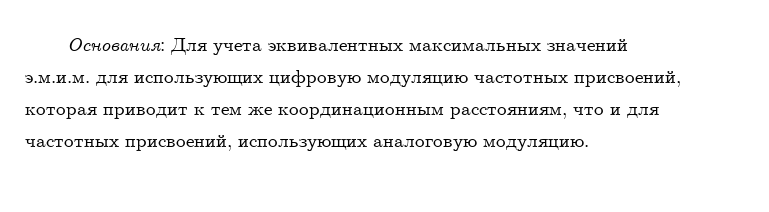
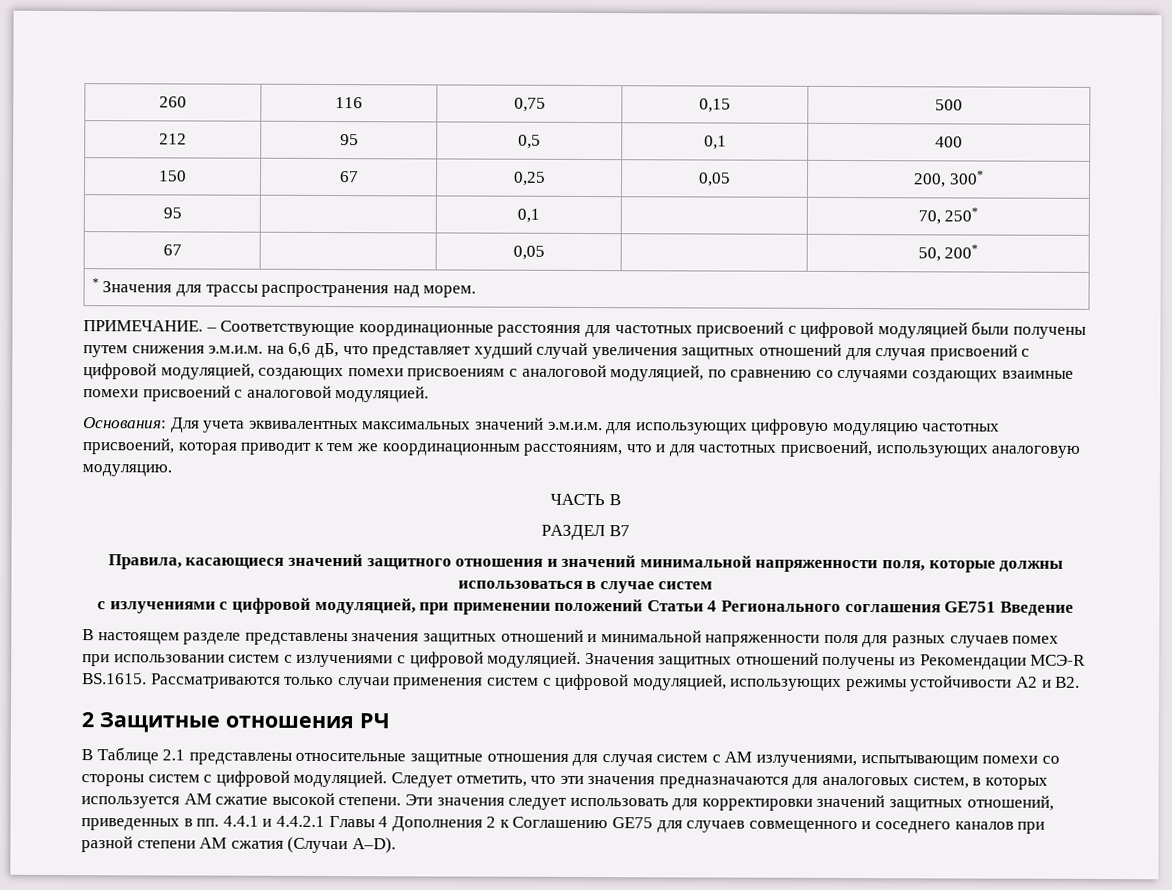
+ 260 | 116 | 0,75 | 0,15 | 500
+ 212 | 95 | 0,5 | 0,1 | 400
+ 150 | 67 | 0,25 | 0,05 | 200, 300*
+ 95 | | 0,1 | | 70, 250*
+ 67 | | 0,05 | | 50, 200*
+ * Значения для трассы распространения над морем.
+ ПРИМЕЧАНИЕ. – Соответствующие координационные расстояния для частотных присвоений с цифровой модуляцией были получены путем снижения э.м.и.м. на 6,6 дБ, что представляет худший случай увеличения защитных отношений для случая присвоений с цифровой модуляцией, создающих помехи присвоениям с аналоговой модуляцией, по сравнению со случаями создающих взаимные помехи присвоений с аналоговой модуляцией.
+ ЧАСТЬ B
+ РАЗДЕЛ B7
+ Правила, касающиеся значений защитного отношения и значений минимальной напряженности поля, которые должны использоваться в случае систем
+ с излучениями с цифровой модуляцией, при применении положений Статьи 4 Регионального соглашения GE751 Введение
+ В настоящем разделе представлены значения защитных отношений и минимальной напряженности поля для разных случаев помех при использовании систем с излучениями с цифровой модуляцией. Значения защитных отношений получены из Рекомендации МСЭ-R BS.1615. Рассматриваются только случаи применения систем с цифровой модуляцией, использующих режимы устойчивости A2 и B2.
+ 2 Защитные отношения РЧ
+ В Таблице 2.1 представлены относительные защитные отношения для случая систем с АМ излучениями, испытывающим помехи со стороны систем с цифровой модуляцией. Следует отметить, что эти значения предназначаются для аналоговых систем, в которых используется АМ сжатие высокой степени. Эти значения следует использовать для корректировки значений защитных отношений, приведенных в пп. 4.4.1 и 4.4.2.1 Главы 4 Дополнения 2 к Соглашению GE75 для случаев совмещенного и соседнего каналов при разной степени АМ сжатия (Случаи A–D).

